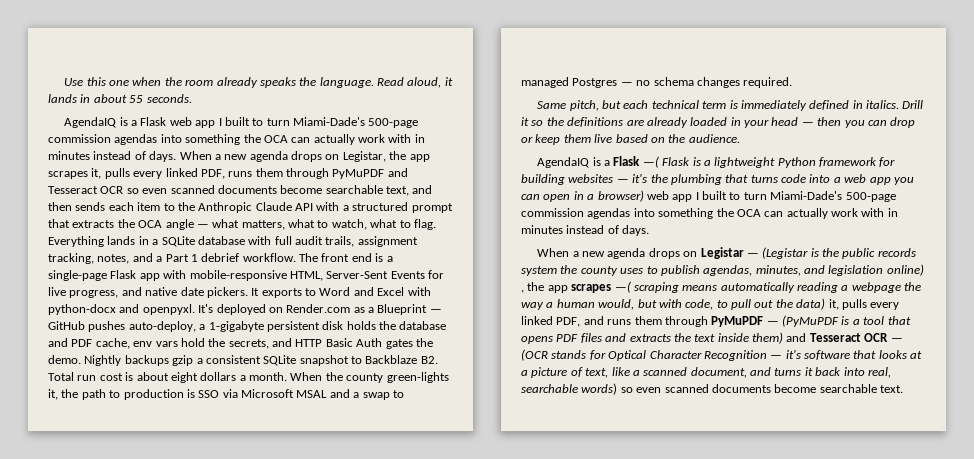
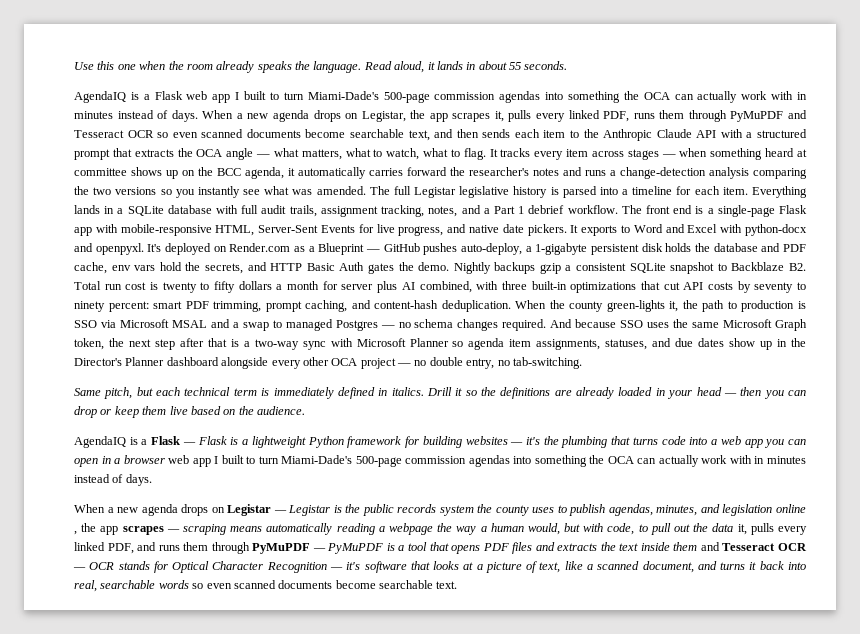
+ It tracks every item across stages — when something heard at committee shows up on the BCC agenda, it automatically carries forward the researcher's notes and runs a change-detection analysis comparing the two versions so you instantly see what was amended. The full Legistar legislative history is parsed into a timeline for each item.
- Nightly backups gzip a consistent SQLite snapshot to Backblaze B2. Total run cost is about eight dollars a month.
+ Nightly backups gzip a consistent SQLite snapshot to Backblaze B2. Total run cost is twenty to fifty dollars a month for server plus AI combined, with three built-in optimizations that cut API costs by seventy to ninety percent: smart PDF trimming, prompt caching, and content-hash deduplication.
+ And because SSO uses the same Microsoft Graph token, the next step after that is a two-way sync with Microsoft Planner so agenda item assignments, statuses, and due dates show up in the Director's Planner dashboard alongside every other OCA project — no double entry, no tab-switching.
- AgendaIQ is a Flask —( Flask is a lightweight Python framework for building websites — it's the plumbing that turns code into a web app you can open in a browser) web app I built to turn Miami-Dade's 500-page commission agendas into something the OCA can actually work with in minutes instead of days.
+ AgendaIQ is a Flask — Flask is a lightweight Python framework for building websites — it's the plumbing that turns code into a web app you can open in a browser web app I built to turn Miami-Dade's 500-page commission agendas into something the OCA can actually work with in minutes instead of days.
- When a new agenda drops on Legistar — (Legistar is the public records system the county uses to publish agendas, minutes, and legislation online) , the app scrapes —( scraping means automatically reading a webpage the way a human would, but with code, to pull out the data) it, pulls every linked PDF, and runs them through PyMuPDF — (PyMuPDF is a tool that opens PDF files and extracts the text inside them) and Tesseract OCR — (OCR stands for Optical Character Recognition — it's software that looks at a picture of text, like a scanned document, and turns it back into real, searchable words) so even scanned documents become searchable text.
+ When a new agenda drops on Legistar — Legistar is the public records system the county uses to publish agendas, minutes, and legislation online , the app scrapes — scraping means automatically reading a webpage the way a human would, but with code, to pull out the data it, pulls every linked PDF, and runs them through PyMuPDF — PyMuPDF is a tool that opens PDF files and extracts the text inside them and Tesseract OCR — OCR stands for Optical Character Recognition — it's software that looks at a picture of text, like a scanned document, and turns it back into real, searchable words so even scanned documents become searchable text.

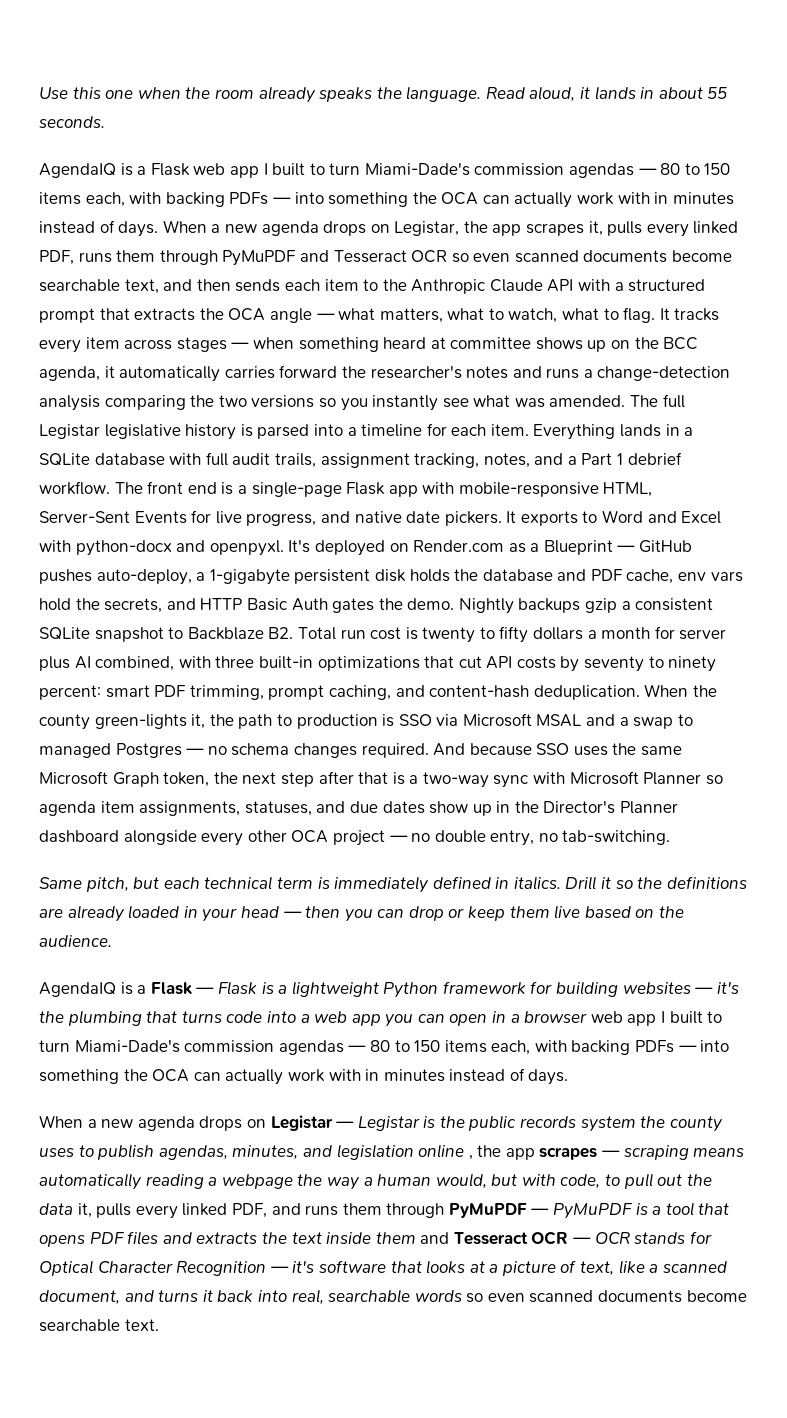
- AgendaIQ is a Flask web app I built to turn Miami-Dade's 500-page commission agendas into something the OCA can actually work with in minutes instead of days.
+ AgendaIQ is a Flask web app I built to turn Miami-Dade's commission agendas — 80 to 150 items each, with backing PDFs — into something the OCA can actually work with in minutes instead of days.
- AgendaIQ is a Flask — Flask is a lightweight Python framework for building websites — it's the plumbing that turns code into a web app you can open in a browser web app I built to turn Miami-Dade's 500-page commission agendas into something the OCA can actually work with in minutes instead of days.
+ AgendaIQ is a Flask — Flask is a lightweight Python framework for building websites — it's the plumbing that turns code into a web app you can open in a browser web app I built to turn Miami-Dade's commission agendas — 80 to 150 items each, with backing PDFs — into something the OCA can actually work with in minutes instead of days.

